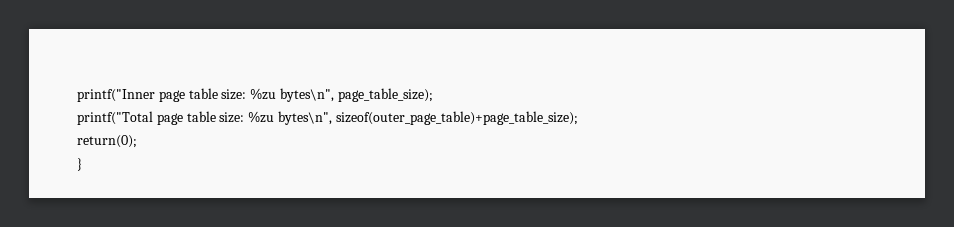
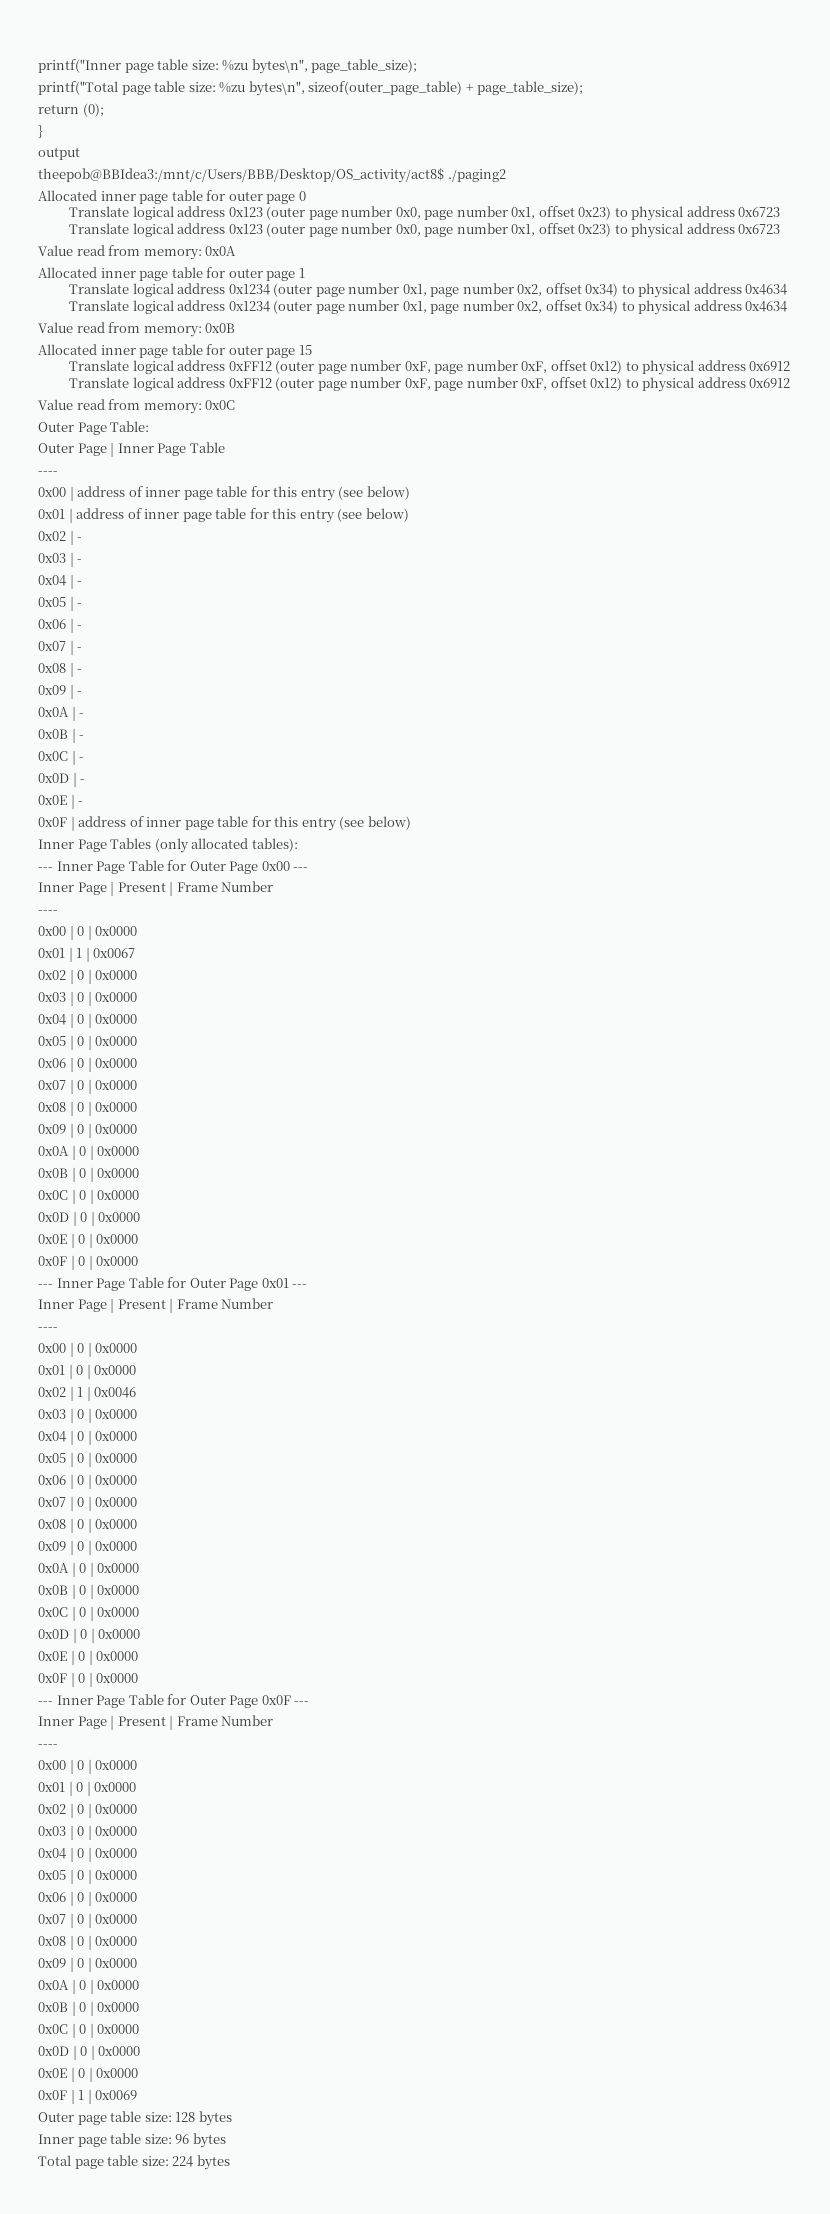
- printf("Total page table size: %zu bytes\n", sizeof(outer_page_table)+page_table_size);
- return(0);
+ printf("Total page table size: %zu bytes\n", sizeof(outer_page_table) + page_table_size);
+ return (0);
  }
+ output
+ theepob@BBIdea3:/mnt/c/Users/BBB/Desktop/OS_activity/act8$ ./paging2
+ Allocated inner page table for outer page 0
+ Translate logical address 0x123 (outer page number 0x0, page number 0x1, offset 0x23) to physical address 0x6723
+ Translate logical address 0x123 (outer page number 0x0, page number 0x1, offset 0x23) to physical address 0x6723
+ Value read from memory: 0x0A
+ Allocated inner page table for outer page 1
+ Translate logical address 0x1234 (outer page number 0x1, page number 0x2, offset 0x34) to physical address 0x4634
+ Translate logical address 0x1234 (outer page number 0x1, page number 0x2, offset 0x34) to physical address 0x4634
+ Value read from memory: 0x0B
+ Allocated inner page table for outer page 15
+ Translate logical address 0xFF12 (outer page number 0xF, page number 0xF, offset 0x12) to physical address 0x6912
+ Translate logical address 0xFF12 (outer page number 0xF, page number 0xF, offset 0x12) to physical address 0x6912
+ Value read from memory: 0x0C
+ Outer Page Table:
+ Outer Page | Inner Page Table
+ ----
+ 0x00 | address of inner page table for this entry (see below)
+ 0x01 | address of inner page table for this entry (see below)
+ 0x02 | -
+ 0x03 | -
+ 0x04 | -
+ 0x05 | -
+ 0x06 | -
+ 0x07 | -
+ 0x08 | -
+ 0x09 | -
+ 0x0A | -
+ 0x0B | -
+ 0x0C | -
+ 0x0D | -
+ 0x0E | -
+ 0x0F | address of inner page table for this entry (see below)
+ Inner Page Tables (only allocated tables):
+ --- Inner Page Table for Outer Page 0x00 ---
+ Inner Page | Present | Frame Number
+ ----
+ 0x00 | 0 | 0x0000
+ 0x01 | 1 | 0x0067
+ 0x02 | 0 | 0x0000
+ 0x03 | 0 | 0x0000
+ 0x04 | 0 | 0x0000
+ 0x05 | 0 | 0x0000
+ 0x06 | 0 | 0x0000
+ 0x07 | 0 | 0x0000
+ 0x08 | 0 | 0x0000
+ 0x09 | 0 | 0x0000
+ 0x0A | 0 | 0x0000
+ 0x0B | 0 | 0x0000
+ 0x0C | 0 | 0x0000
+ 0x0D | 0 | 0x0000
+ 0x0E | 0 | 0x0000
+ 0x0F | 0 | 0x0000
+ --- Inner Page Table for Outer Page 0x01 ---
+ Inner Page | Present | Frame Number
+ ----
+ 0x00 | 0 | 0x0000
+ 0x01 | 0 | 0x0000
+ 0x02 | 1 | 0x0046
+ 0x03 | 0 | 0x0000
+ 0x04 | 0 | 0x0000
+ 0x05 | 0 | 0x0000
+ 0x06 | 0 | 0x0000
+ 0x07 | 0 | 0x0000
+ 0x08 | 0 | 0x0000
+ 0x09 | 0 | 0x0000
+ 0x0A | 0 | 0x0000
+ 0x0B | 0 | 0x0000
+ 0x0C | 0 | 0x0000
+ 0x0D | 0 | 0x0000
+ 0x0E | 0 | 0x0000
+ 0x0F | 0 | 0x0000
+ --- Inner Page Table for Outer Page 0x0F ---
+ Inner Page | Present | Frame Number
+ ----
+ 0x00 | 0 | 0x0000
+ 0x01 | 0 | 0x0000
+ 0x02 | 0 | 0x0000
+ 0x03 | 0 | 0x0000
+ 0x04 | 0 | 0x0000
+ 0x05 | 0 | 0x0000
+ 0x06 | 0 | 0x0000
+ 0x07 | 0 | 0x0000
+ 0x08 | 0 | 0x0000
+ 0x09 | 0 | 0x0000
+ 0x0A | 0 | 0x0000
+ 0x0B | 0 | 0x0000
+ 0x0C | 0 | 0x0000
+ 0x0D | 0 | 0x0000
+ 0x0E | 0 | 0x0000
+ 0x0F | 1 | 0x0069
+ Outer page table size: 128 bytes
+ Inner page table size: 96 bytes
+ Total page table size: 224 bytes

